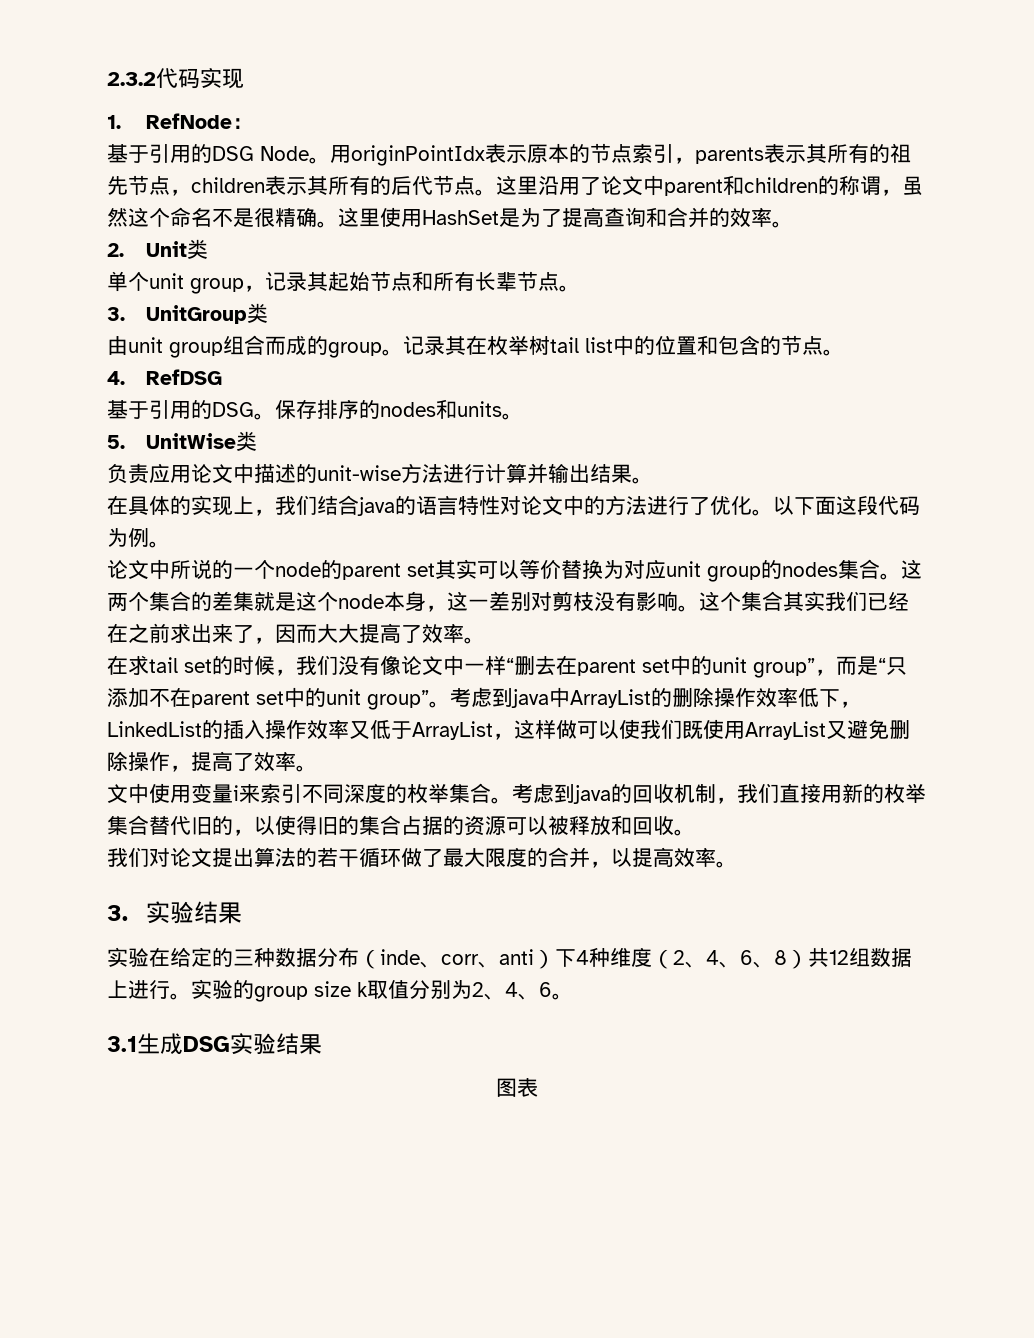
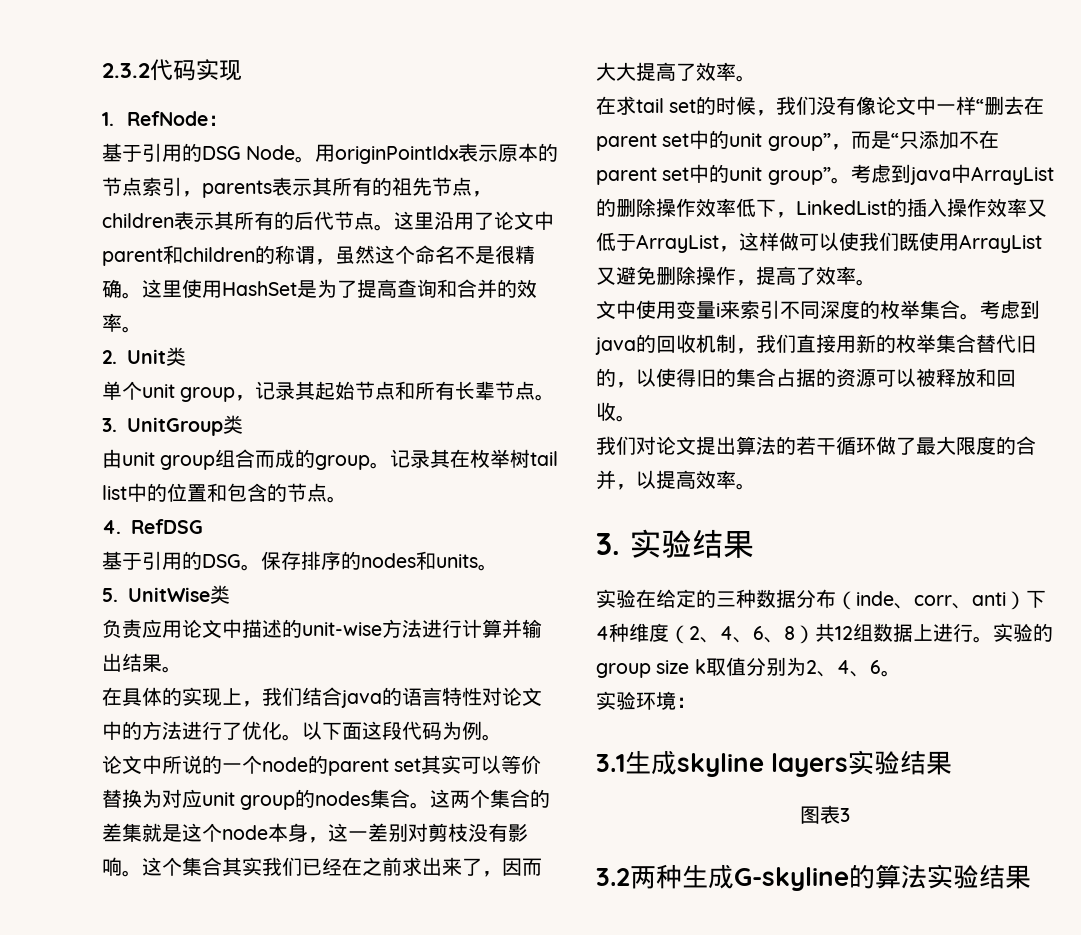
+ 实验环境：
- 3.1生成DSG实验结果
+ 3.1生成skyline layers实验结果
- 图表
+ 图表3
+ 3.2两种生成G-skyline的算法实验结果

